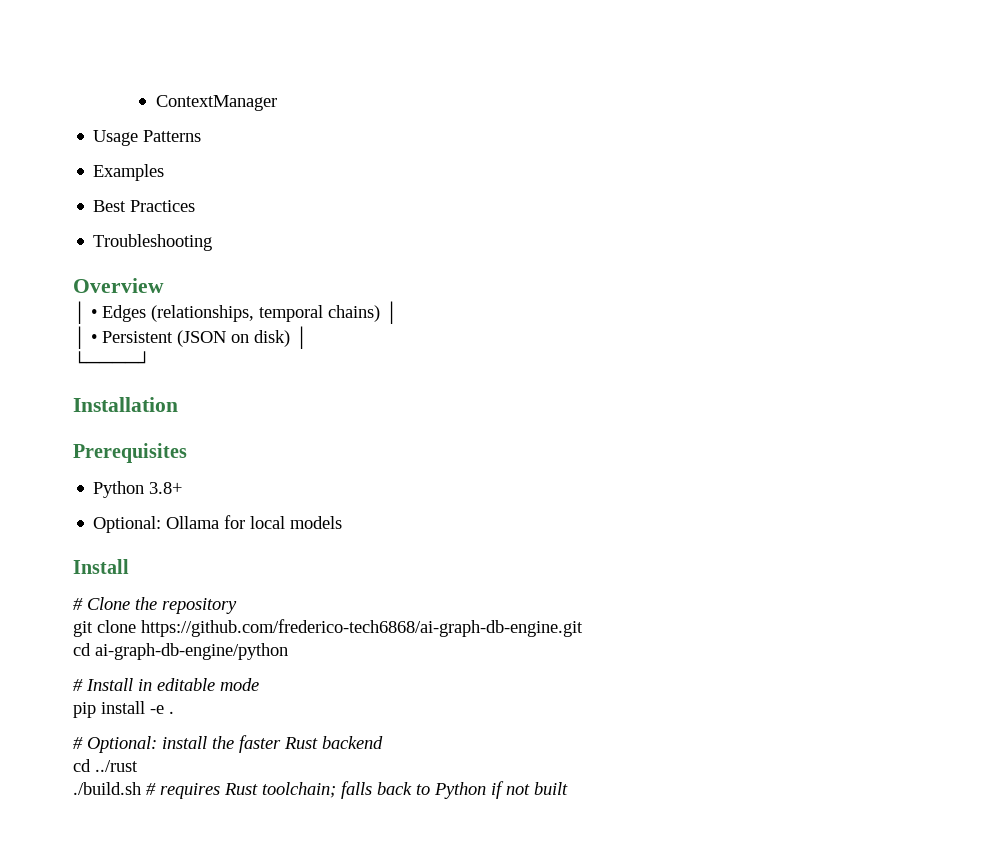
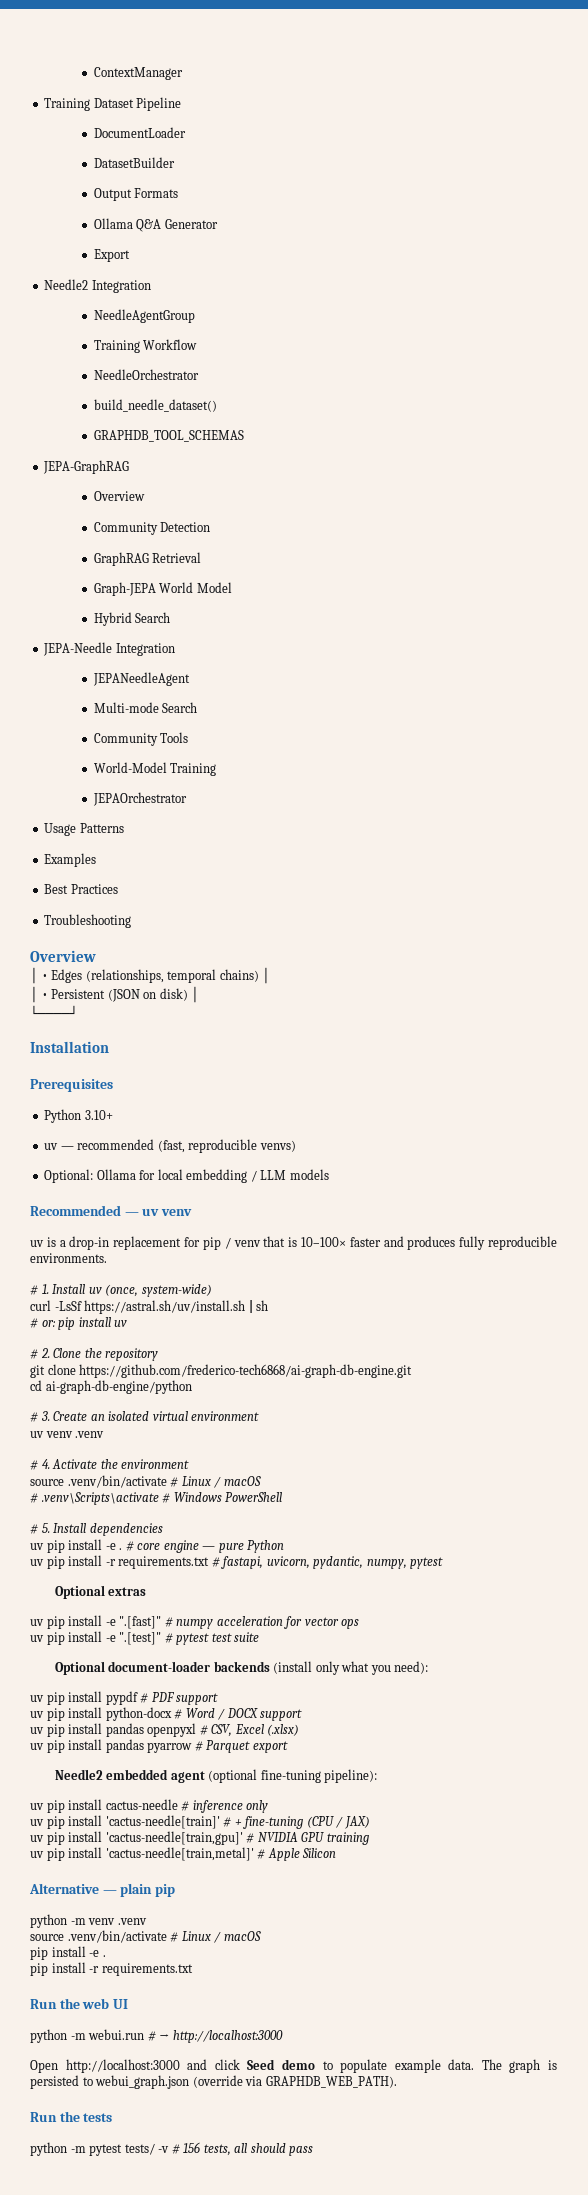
+ Training Dataset Pipeline
+ DocumentLoader
+ DatasetBuilder
+ Output Formats
+ Ollama Q&A Generator
+ Export
+ Needle2 Integration
+ NeedleAgentGroup
+ Training Workflow
+ NeedleOrchestrator
+ build_needle_dataset()
+ GRAPHDB_TOOL_SCHEMAS
+ JEPA-GraphRAG
+ Overview
+ Community Detection
+ GraphRAG Retrieval
+ Graph-JEPA World Model
+ Hybrid Search
+ JEPA-Needle Integration
+ JEPANeedleAgent
+ Multi-mode Search
+ Community Tools
+ World-Model Training
+ JEPAOrchestrator
- Python 3.8+
- Optional: Ollama for local models
- Install
- # Clone the repository
+ Python 3.10+
+ uv — recommended (fast, reproducible venvs)
+ Optional: Ollama for local embedding / LLM models
+ Recommended — uv venv
+ uv is a drop-in replacement for pip / venv that is 10–100× faster and produces fully reproducible environments.
+ # 1. Install uv (once, system-wide)
+ curl -LsSf https://astral.sh/uv/install.sh | sh
+ # or: pip install uv
+ # 2. Clone the repository
- # Install in editable mode
+ # 3. Create an isolated virtual environment
+ uv venv .venv
+ # 4. Activate the environment
+ source .venv/bin/activate # Linux / macOS
+ # .venv\Scripts\activate # Windows PowerShell
+ # 5. Install dependencies
+ uv pip install -e . # core engine — pure Python
+ uv pip install -r requirements.txt # fastapi, uvicorn, pydantic, numpy, pytest
+ Optional extras
+ uv pip install -e ".[fast]" # numpy acceleration for vector ops
+ uv pip install -e ".[test]" # pytest test suite
+ Optional document-loader backends (install only what you need):
+ uv pip install pypdf # PDF support
+ uv pip install python-docx # Word / DOCX support
+ uv pip install pandas openpyxl # CSV, Excel (.xlsx)
+ uv pip install pandas pyarrow # Parquet export
+ Needle2 embedded agent (optional fine-tuning pipeline):
+ uv pip install cactus-needle # inference only
+ uv pip install 'cactus-needle[train]' # + fine-tuning (CPU / JAX)
+ uv pip install 'cactus-needle[train,gpu]' # NVIDIA GPU training
+ uv pip install 'cactus-needle[train,metal]' # Apple Silicon
+ Alternative — plain pip
+ python -m venv .venv
+ source .venv/bin/activate # Linux / macOS
  pip install -e .
- # Optional: install the faster Rust backend
- cd ../rust
- ./build.sh # requires Rust toolchain; falls back to Python if not built
+ pip install -r requirements.txt
+ Run the web UI
+ python -m webui.run # → http://localhost:3000
+ Open http://localhost:3000 and click Seed demo to populate example data. The graph is persisted to webui_graph.json (override via GRAPHDB_WEB_PATH).
+ Run the tests
+ python -m pytest tests/ -v # 156 tests, all should pass

